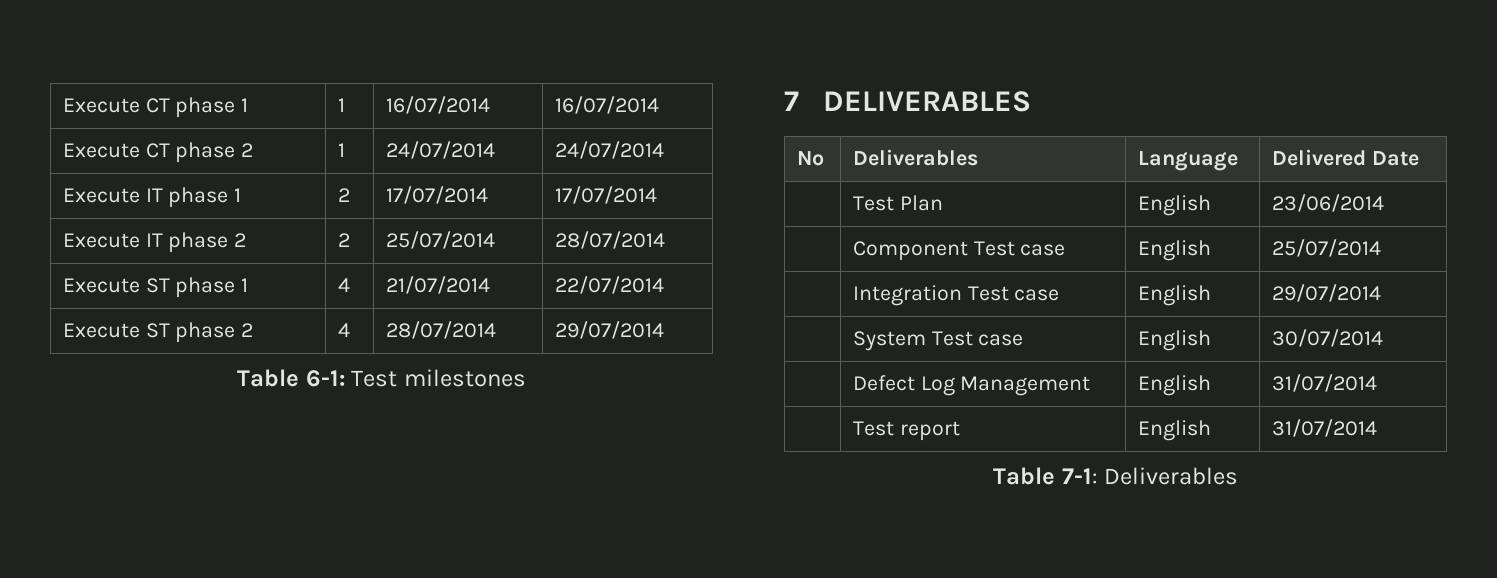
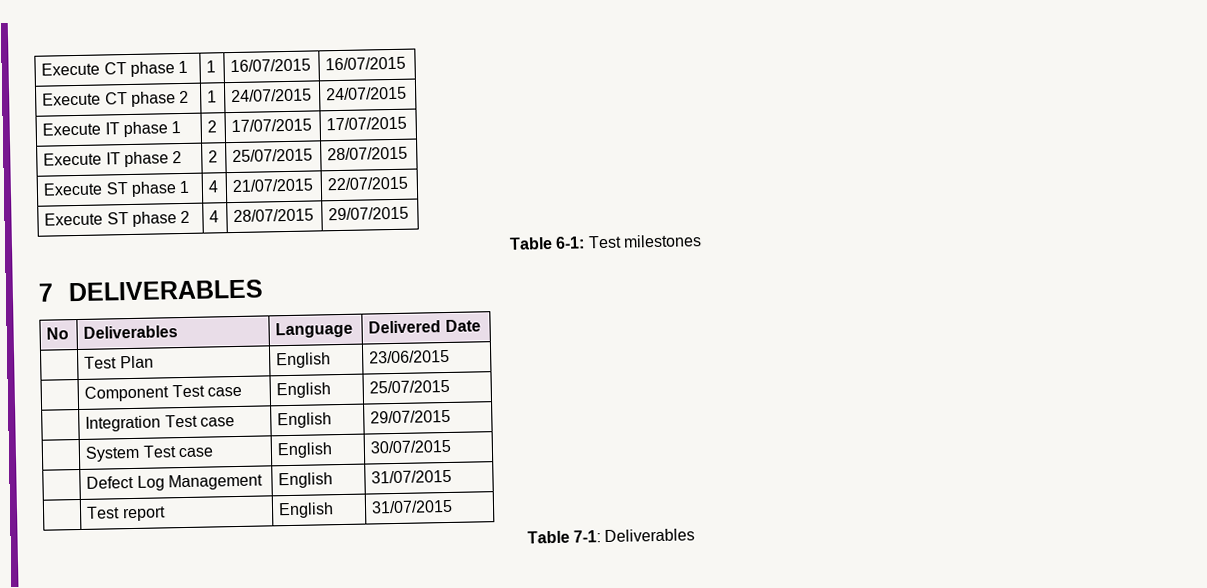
- Execute CT phase 1 | 1 | 16/07/2014 | 16/07/2014
+ Execute CT phase 1 | 1 | 16/07/2015 | 16/07/2015
- Execute CT phase 2 | 1 | 24/07/2014 | 24/07/2014
+ Execute CT phase 2 | 1 | 24/07/2015 | 24/07/2015
- Execute IT phase 1 | 2 | 17/07/2014 | 17/07/2014
+ Execute IT phase 1 | 2 | 17/07/2015 | 17/07/2015
- Execute IT phase 2 | 2 | 25/07/2014 | 28/07/2014
+ Execute IT phase 2 | 2 | 25/07/2015 | 28/07/2015
- Execute ST phase 1 | 4 | 21/07/2014 | 22/07/2014
+ Execute ST phase 1 | 4 | 21/07/2015 | 22/07/2015
- Execute ST phase 2 | 4 | 28/07/2014 | 29/07/2014
+ Execute ST phase 2 | 4 | 28/07/2015 | 29/07/2015
- | Test Plan | English | 23/06/2014
+ | Test Plan | English | 23/06/2015
- | Component Test case | English | 25/07/2014
+ | Component Test case | English | 25/07/2015
- | Integration Test case | English | 29/07/2014
+ | Integration Test case | English | 29/07/2015
- | System Test case | English | 30/07/2014
+ | System Test case | English | 30/07/2015
- | Defect Log Management | English | 31/07/2014
+ | Defect Log Management | English | 31/07/2015
- | Test report | English | 31/07/2014
+ | Test report | English | 31/07/2015

